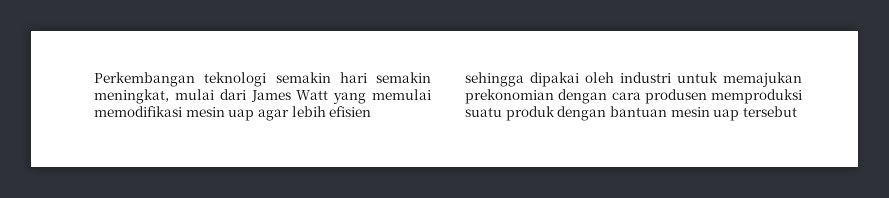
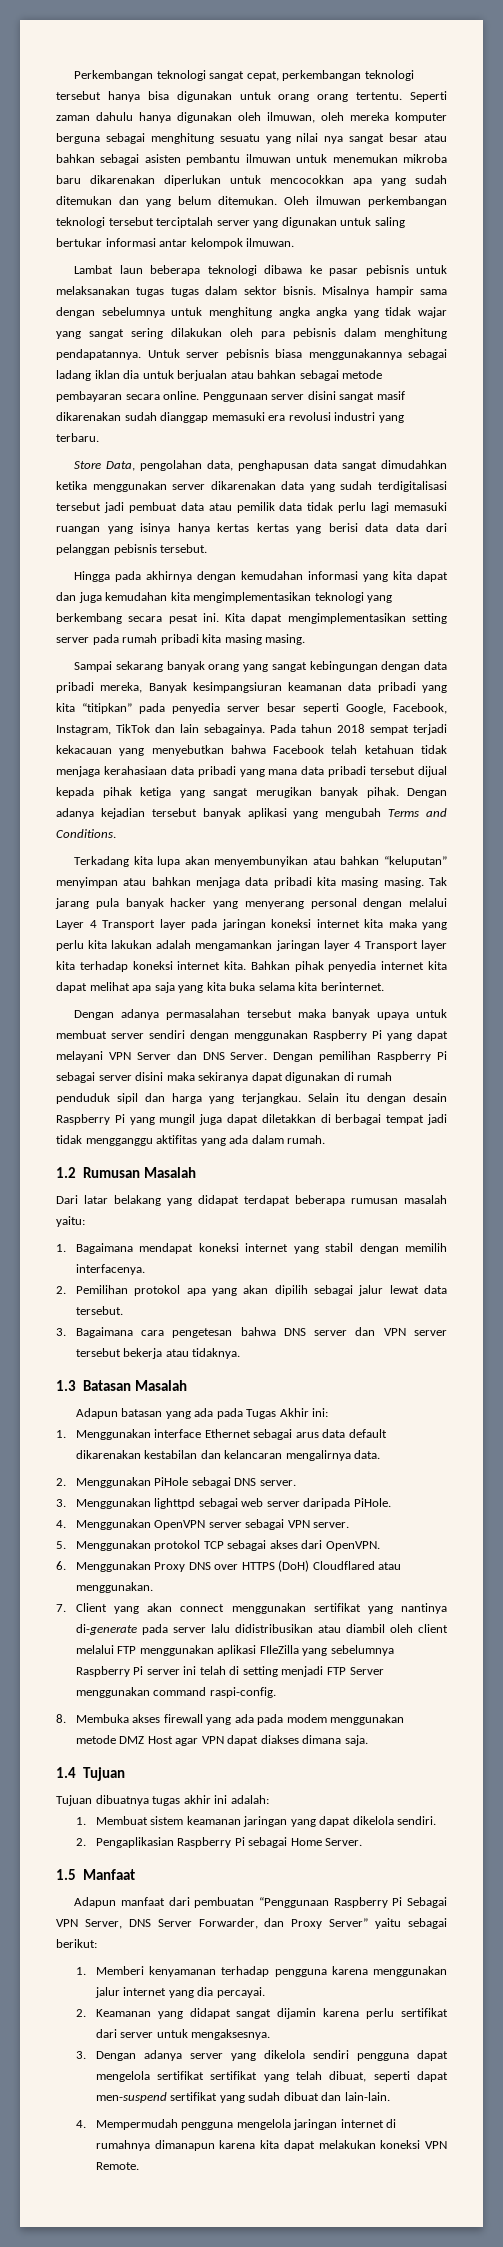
- Perkembangan teknologi semakin hari semakin meningkat, mulai dari James Watt yang memulai memodifikasi mesin uap agar lebih efisien sehingga dipakai oleh industri untuk memajukan prekonomian dengan cara produsen memproduksi suatu produk dengan bantuan mesin uap tersebut
+ Perkembangan teknologi sangat cepat, perkembangan teknologi tersebut hanya bisa digunakan untuk orang orang tertentu. Seperti zaman dahulu hanya digunakan oleh ilmuwan, oleh mereka komputer berguna sebagai menghitung sesuatu yang nilai nya sangat besar atau bahkan sebagai asisten pembantu ilmuwan untuk menemukan mikroba baru dikarenakan diperlukan untuk mencocokkan apa yang sudah ditemukan dan yang belum ditemukan. Oleh ilmuwan perkembangan teknologi tersebut terciptalah server yang digunakan untuk saling bertukar informasi antar kelompok ilmuwan.
+ Lambat laun beberapa teknologi dibawa ke pasar pebisnis untuk melaksanakan tugas tugas dalam sektor bisnis. Misalnya hampir sama dengan sebelumnya untuk menghitung angka angka yang tidak wajar yang sangat sering dilakukan oleh para pebisnis dalam menghitung pendapatannya. Untuk server pebisnis biasa menggunakannya sebagai ladang iklan dia untuk berjualan atau bahkan sebagai metode pembayaran secara online. Penggunaan server disini sangat masif dikarenakan sudah dianggap memasuki era revolusi industri yang terbaru.
+ Store Data, pengolahan data, penghapusan data sangat dimudahkan ketika menggunakan server dikarenakan data yang sudah terdigitalisasi tersebut jadi pembuat data atau pemilik data tidak perlu lagi memasuki ruangan yang isinya hanya kertas kertas yang berisi data data dari pelanggan pebisnis tersebut.
+ Hingga pada akhirnya dengan kemudahan informasi yang kita dapat dan juga kemudahan kita mengimplementasikan teknologi yang berkembang secara pesat ini. Kita dapat mengimplementasikan setting server pada rumah pribadi kita masing masing.
+ Sampai sekarang banyak orang yang sangat kebingungan dengan data pribadi mereka, Banyak kesimpangsiuran keamanan data pribadi yang kita “titipkan” pada penyedia server besar seperti Google, Facebook, Instagram, TikTok dan lain sebagainya. Pada tahun 2018 sempat terjadi kekacauan yang menyebutkan bahwa Facebook telah ketahuan tidak menjaga kerahasiaan data pribadi yang mana data pribadi tersebut dijual kepada pihak ketiga yang sangat merugikan banyak pihak. Dengan adanya kejadian tersebut banyak aplikasi yang mengubah Terms and Conditions.
+ Terkadang kita lupa akan menyembunyikan atau bahkan “keluputan” menyimpan atau bahkan menjaga data pribadi kita masing masing. Tak jarang pula banyak hacker yang menyerang personal dengan melalui Layer 4 Transport layer pada jaringan koneksi internet kita maka yang perlu kita lakukan adalah mengamankan jaringan layer 4 Transport layer kita terhadap koneksi internet kita. Bahkan pihak penyedia internet kita dapat melihat apa saja yang kita buka selama kita berinternet.
+ Dengan adanya permasalahan tersebut maka banyak upaya untuk membuat server sendiri dengan menggunakan Raspberry Pi yang dapat melayani VPN Server dan DNS Server. Dengan pemilihan Raspberry Pi sebagai server disini maka sekiranya dapat digunakan di rumah penduduk sipil dan harga yang terjangkau. Selain itu dengan desain Raspberry Pi yang mungil juga dapat diletakkan di berbagai tempat jadi tidak mengganggu aktifitas yang ada dalam rumah.
+ 1.2 Rumusan Masalah
+ Dari latar belakang yang didapat terdapat beberapa rumusan masalah yaitu:
+ 1. Bagaimana mendapat koneksi internet yang stabil dengan memilih interfacenya.
+ 2. Pemilihan protokol apa yang akan dipilih sebagai jalur lewat data tersebut.
+ 3. Bagaimana cara pengetesan bahwa DNS server dan VPN server tersebut bekerja atau tidaknya.
+ 1.3 Batasan Masalah
+ Adapun batasan yang ada pada Tugas Akhir ini:
+ 1. Menggunakan interface Ethernet sebagai arus data default dikarenakan kestabilan dan kelancaran mengalirnya data.
+ 2. Menggunakan PiHole sebagai DNS server.
+ 3. Menggunakan lighttpd sebagai web server daripada PiHole.
+ 4. Menggunakan OpenVPN server sebagai VPN server.
+ 5. Menggunakan protokol TCP sebagai akses dari OpenVPN.
+ 6. Menggunakan Proxy DNS over HTTPS (DoH) Cloudflared atau menggunakan.
+ 7. Client yang akan connect menggunakan sertifikat yang nantinya di-generate pada server lalu didistribusikan atau diambil oleh client melalui FTP menggunakan aplikasi FIleZilla yang sebelumnya Raspberry Pi server ini telah di setting menjadi FTP Server menggunakan command raspi-config.
+ 8. Membuka akses firewall yang ada pada modem menggunakan metode DMZ Host agar VPN dapat diakses dimana saja.
+ 1.4 Tujuan
+ Tujuan dibuatnya tugas akhir ini adalah:
+ 1. Membuat sistem keamanan jaringan yang dapat dikelola sendiri.
+ 2. Pengaplikasian Raspberry Pi sebagai Home Server.
+ 1.5 Manfaat
+ Adapun manfaat dari pembuatan “Penggunaan Raspberry Pi Sebagai VPN Server, DNS Server Forwarder, dan Proxy Server” yaitu sebagai berikut:
+ 1. Memberi kenyamanan terhadap pengguna karena menggunakan jalur internet yang dia percayai.
+ 2. Keamanan yang didapat sangat dijamin karena perlu sertifikat dari server untuk mengaksesnya.
+ 3. Dengan adanya server yang dikelola sendiri pengguna dapat mengelola sertifikat sertifikat yang telah dibuat, seperti dapat men-suspend sertifikat yang sudah dibuat dan lain-lain.
+ 4. Mempermudah pengguna mengelola jaringan internet di rumahnya dimanapun karena kita dapat melakukan koneksi VPN Remote.

